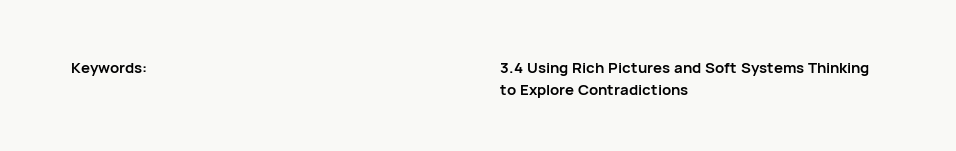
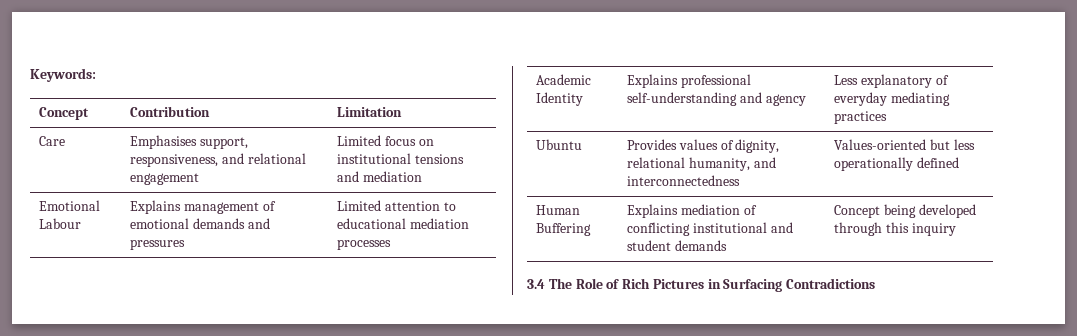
- 3.4 Using Rich Pictures and Soft Systems Thinking to Explore Contradictions
+ Concept | Contribution | Limitation
+ Care | Emphasises support, responsiveness, and relational engagement | Limited focus on institutional tensions and mediation
+ Emotional Labour | Explains management of emotional demands and pressures | Limited attention to educational mediation processes
+ Academic Identity | Explains professional self-understanding and agency | Less explanatory of everyday mediating practices
+ Ubuntu | Provides values of dignity, relational humanity, and interconnectedness | Values-oriented but less operationally defined
+ Human Buffering | Explains mediation of conflicting institutional and student demands | Concept being developed through this inquiry
+ 3.4 The Role of Rich Pictures in Surfacing Contradictions

